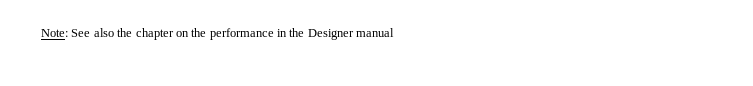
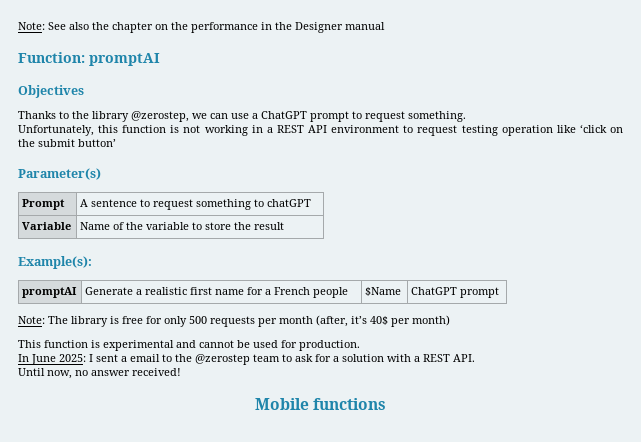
+ Function: promptAI
+ Objectives
+ Thanks to the library @zerostep, we can use a ChatGPT prompt to request something.
+ Unfortunately, this function is not working in a REST API environment to request testing operation like ‘click on the submit button’
+ Parameter(s)
+ Prompt | A sentence to request something to chatGPT
+ Variable | Name of the variable to store the result
+ Example(s):
+ promptAI | Generate a realistic first name for a French people | $Name | ChatGPT prompt
+ Note: The library is free for only 500 requests per month (after, it’s 40$ per month)
+ This function is experimental and cannot be used for production.
+ In June 2025: I sent a email to the @zerostep team to ask for a solution with a REST API.
+ Until now, no answer received!
+ Mobile functions

